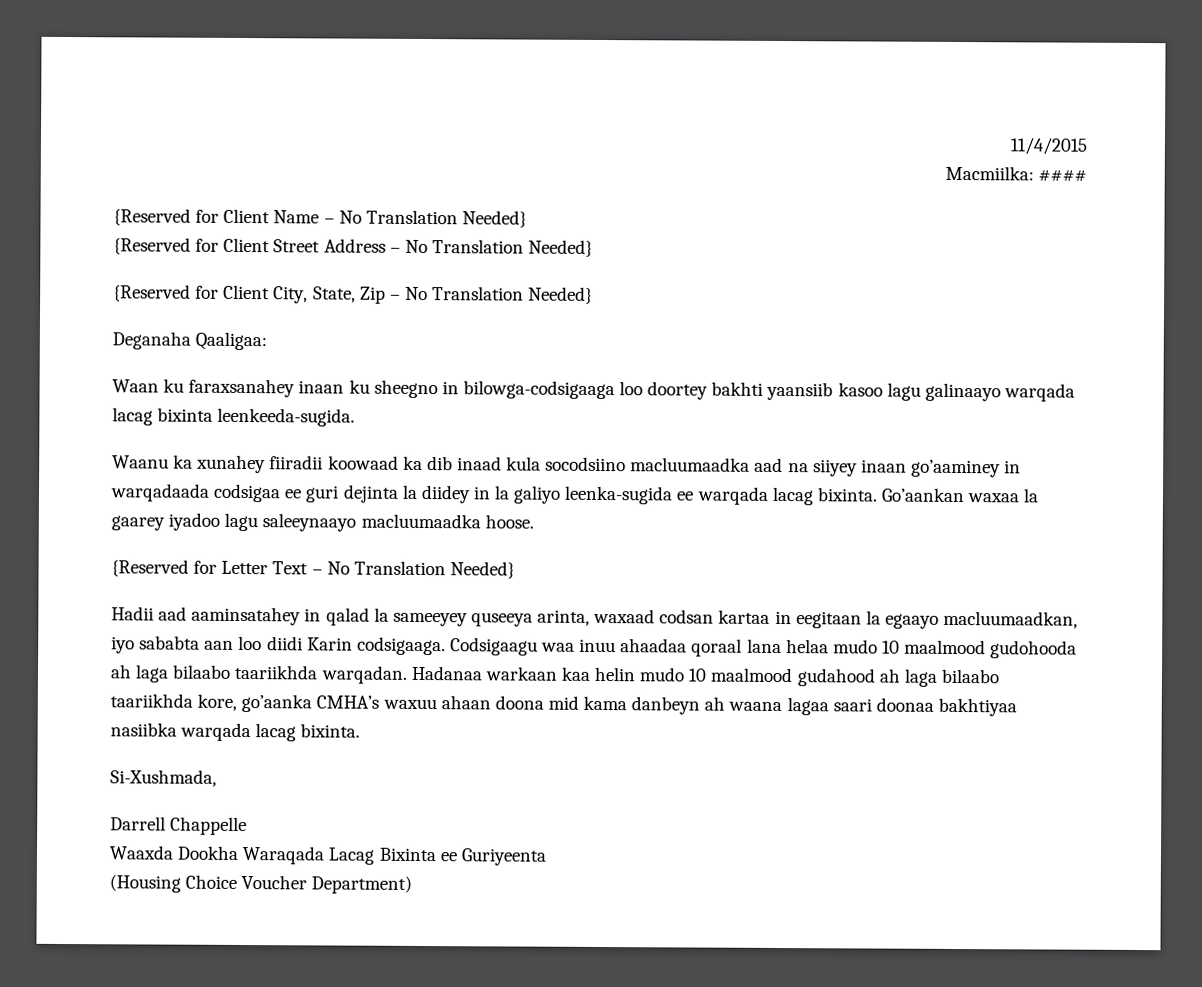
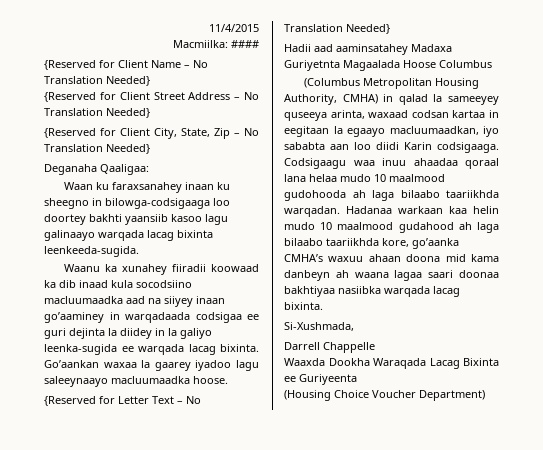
- Hadii aad aaminsatahey in qalad la sameeyey quseeya arinta, waxaad codsan kartaa in eegitaan la egaayo macluumaadkan, iyo sababta aan loo diidi Karin codsigaaga.
+ Hadii aad aaminsatahey Madaxa Guriyetnta Magaalada Hoose Columbus
+ (Columbus Metropolitan Housing Authority, CMHA) in qalad la sameeyey quseeya arinta, waxaad codsan kartaa in eegitaan la egaayo macluumaadkan, iyo sababta aan loo diidi Karin codsigaaga.

